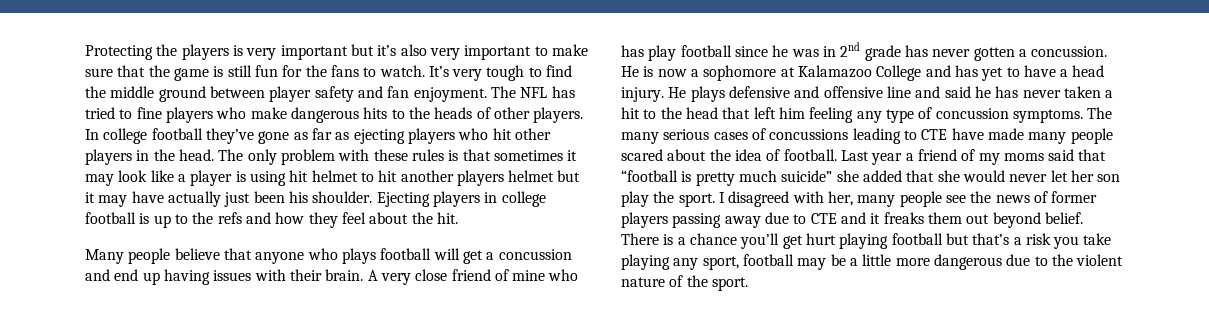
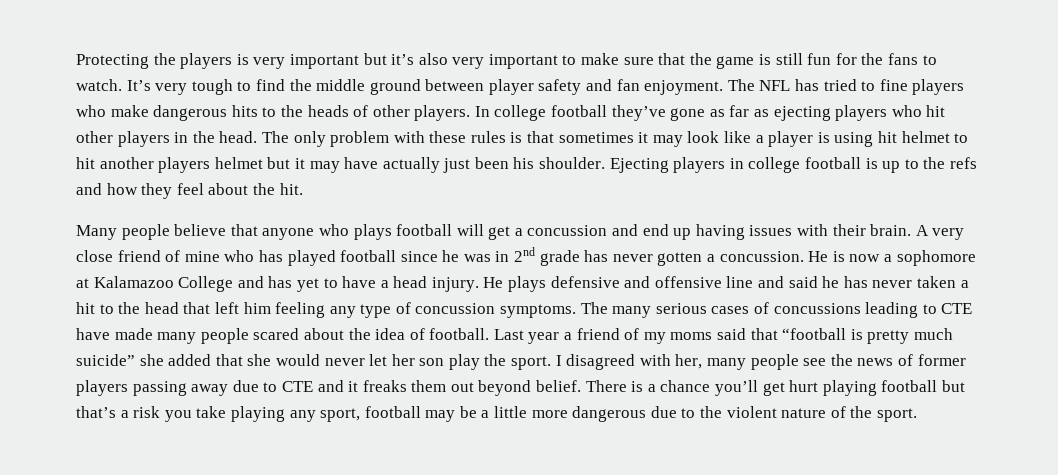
- A very close friend of mine who has play football since he was in 2nd grade has never gotten a concussion.
+ A very close friend of mine who has played football since he was in 2nd grade has never gotten a concussion.

